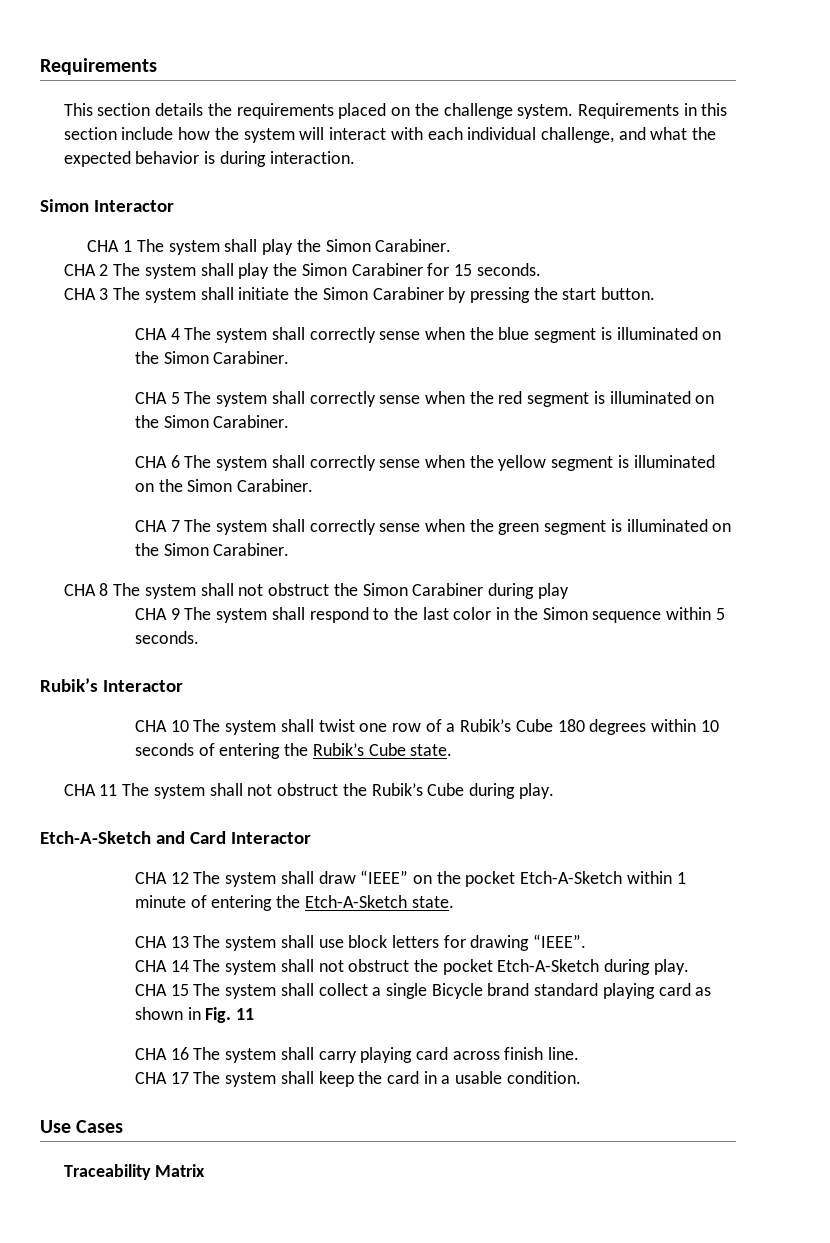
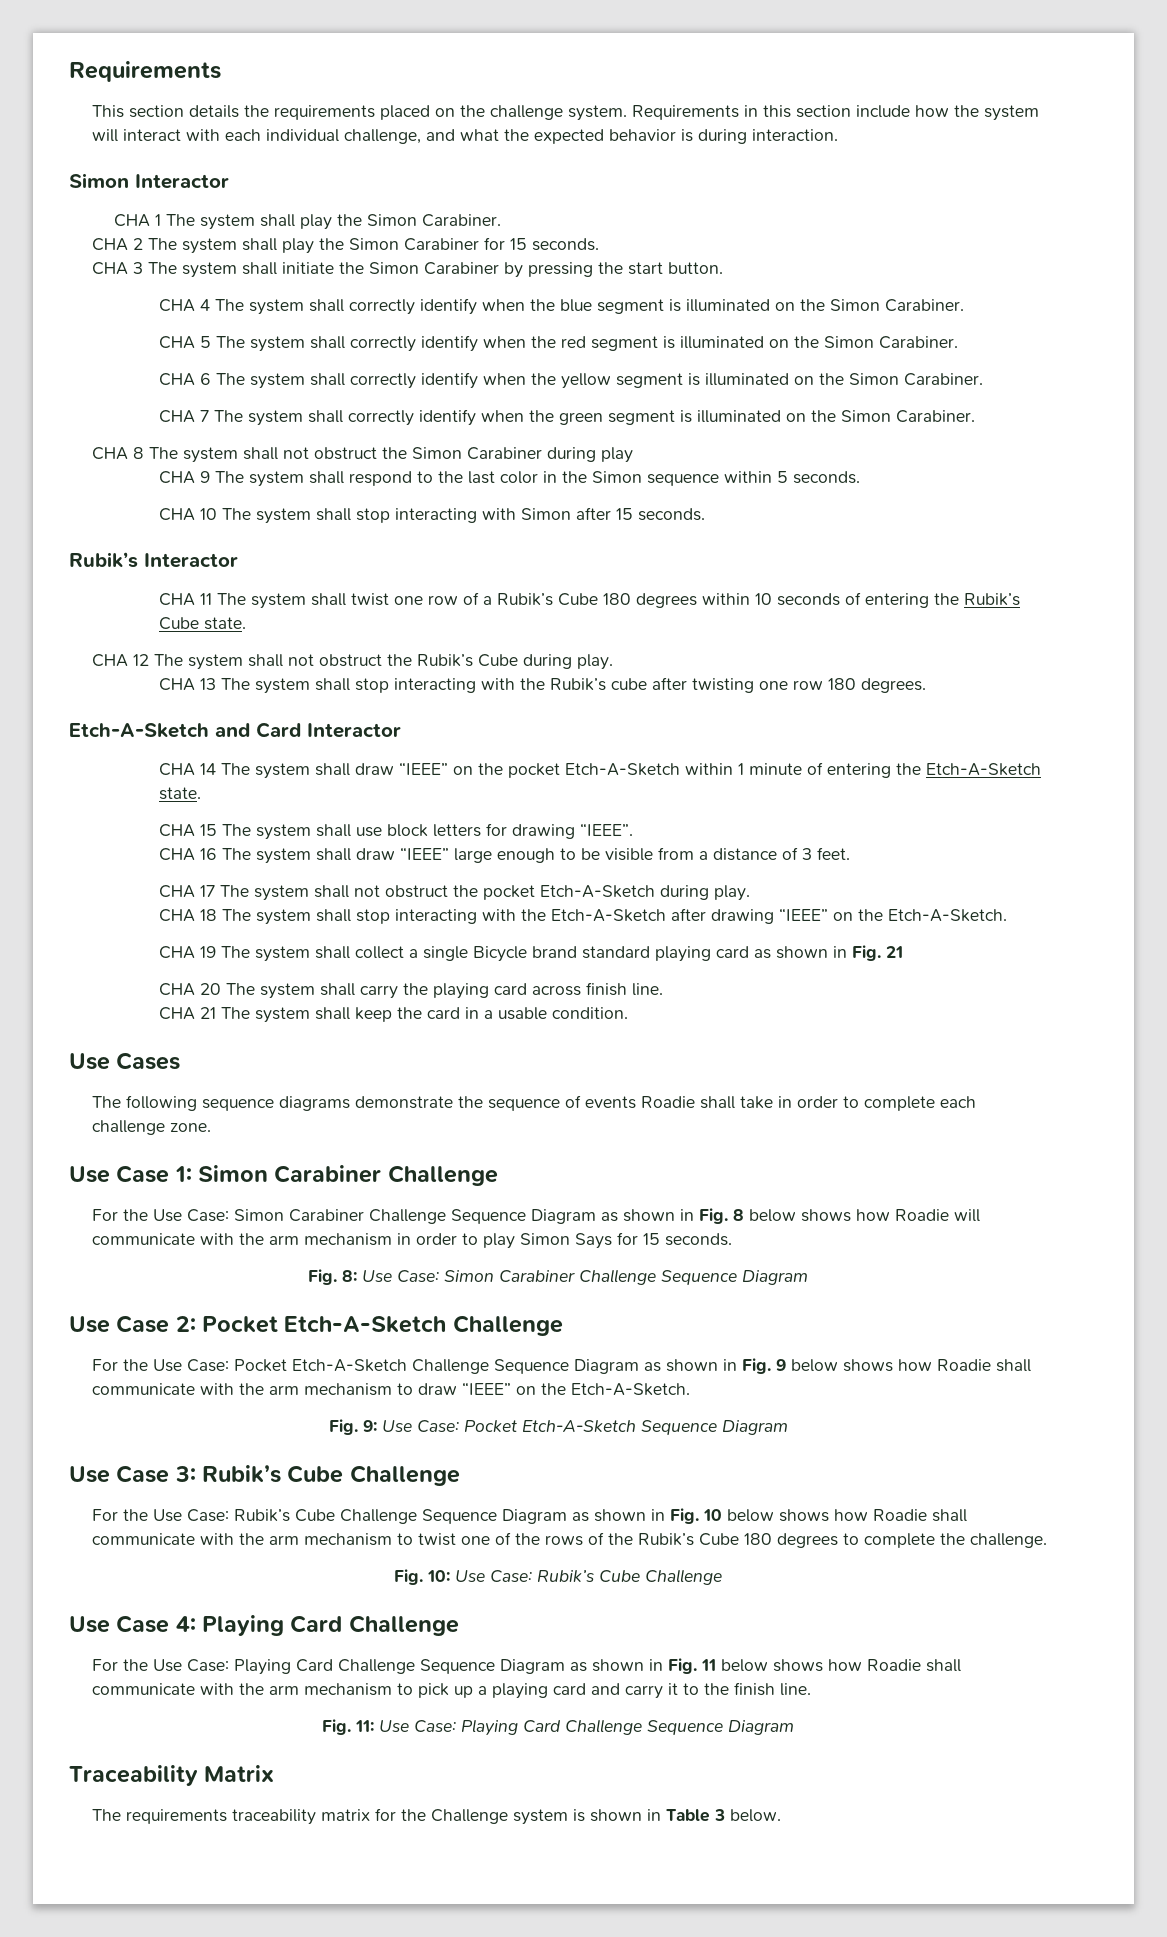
- CHA 4 The system shall correctly sense when the blue segment is illuminated on the Simon Carabiner.
+ CHA 4 The system shall correctly identify when the blue segment is illuminated on the Simon Carabiner.
- CHA 5 The system shall correctly sense when the red segment is illuminated on the Simon Carabiner.
+ CHA 5 The system shall correctly identify when the red segment is illuminated on the Simon Carabiner.
- CHA 6 The system shall correctly sense when the yellow segment is illuminated on the Simon Carabiner.
+ CHA 6 The system shall correctly identify when the yellow segment is illuminated on the Simon Carabiner.
- CHA 7 The system shall correctly sense when the green segment is illuminated on the Simon Carabiner.
+ CHA 7 The system shall correctly identify when the green segment is illuminated on the Simon Carabiner.
+ CHA 10 The system shall stop interacting with Simon after 15 seconds.
- CHA 10 The system shall twist one row of a Rubik’s Cube 180 degrees within 10 seconds of entering the Rubik’s Cube state.
+ CHA 11 The system shall twist one row of a Rubik’s Cube 180 degrees within 10 seconds of entering the Rubik’s Cube state.
- CHA 11 The system shall not obstruct the Rubik’s Cube during play.
+ CHA 12 The system shall not obstruct the Rubik’s Cube during play.
+ CHA 13 The system shall stop interacting with the Rubik’s cube after twisting one row 180 degrees.
- CHA 12 The system shall draw “IEEE” on the pocket Etch-A-Sketch within 1 minute of entering the Etch-A-Sketch state.
+ CHA 14 The system shall draw “IEEE” on the pocket Etch-A-Sketch within 1 minute of entering the Etch-A-Sketch state.
- CHA 13 The system shall use block letters for drawing “IEEE”.
+ CHA 15 The system shall use block letters for drawing “IEEE”.
- CHA 14 The system shall not obstruct the pocket Etch-A-Sketch during play.
+ CHA 16 The system shall draw “IEEE” large enough to be visible from a distance of 3 feet.
+ CHA 17 The system shall not obstruct the pocket Etch-A-Sketch during play.
- CHA 15 The system shall collect a single Bicycle brand standard playing card as shown in Fig. 11
- CHA 16 The system shall carry playing card across finish line.
+ CHA 18 The system shall stop interacting with the Etch-A-Sketch after drawing “IEEE” on the Etch-A-Sketch.
+ CHA 19 The system shall collect a single Bicycle brand standard playing card as shown in Fig. 21
+ CHA 20 The system shall carry the playing card across finish line.
- CHA 17 The system shall keep the card in a usable condition.
+ CHA 21 The system shall keep the card in a usable condition.
+ The following sequence diagrams demonstrate the sequence of events Roadie shall take in order to complete each challenge zone.
+ Use Case 1: Simon Carabiner Challenge
+ For the Use Case: Simon Carabiner Challenge Sequence Diagram as shown in Fig. 8 below shows how Roadie will communicate with the arm mechanism in order to play Simon Says for 15 seconds.
+ Fig. 8: Use Case: Simon Carabiner Challenge Sequence Diagram
+ Use Case 2: Pocket Etch-A-Sketch Challenge
+ For the Use Case: Pocket Etch-A-Sketch Challenge Sequence Diagram as shown in Fig. 9 below shows how Roadie shall communicate with the arm mechanism to draw “IEEE” on the Etch-A-Sketch.
+ Fig. 9: Use Case: Pocket Etch-A-Sketch Sequence Diagram
+ Use Case 3: Rubik’s Cube Challenge
+ For the Use Case: Rubik’s Cube Challenge Sequence Diagram as shown in Fig. 10 below shows how Roadie shall communicate with the arm mechanism to twist one of the rows of the Rubik’s Cube 180 degrees to complete the challenge.
+ Fig. 10: Use Case: Rubik’s Cube Challenge
+ Use Case 4: Playing Card Challenge
+ For the Use Case: Playing Card Challenge Sequence Diagram as shown in Fig. 11 below shows how Roadie shall communicate with the arm mechanism to pick up a playing card and carry it to the finish line.
+ Fig. 11: Use Case: Playing Card Challenge Sequence Diagram
  Traceability Matrix
+ The requirements traceability matrix for the Challenge system is shown in Table 3 below.

